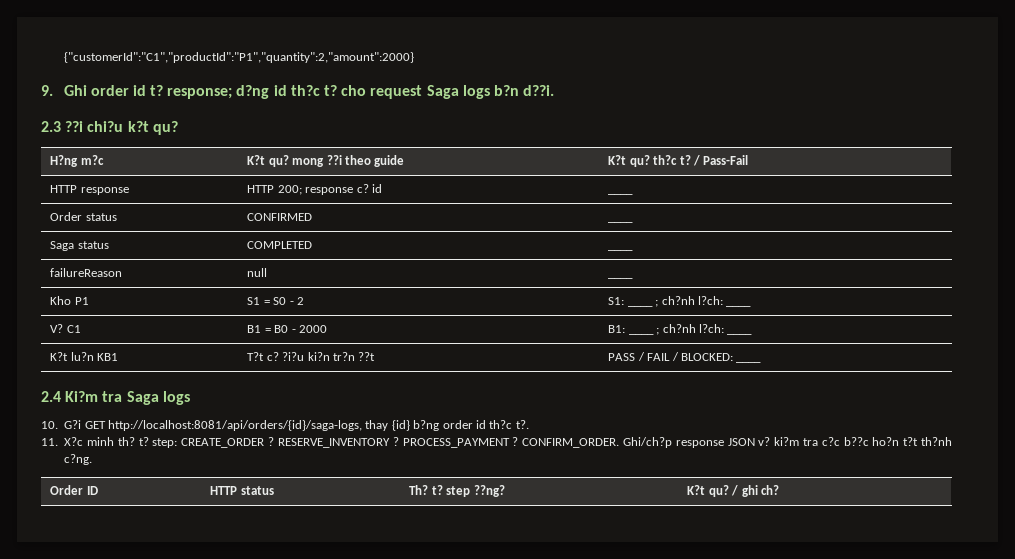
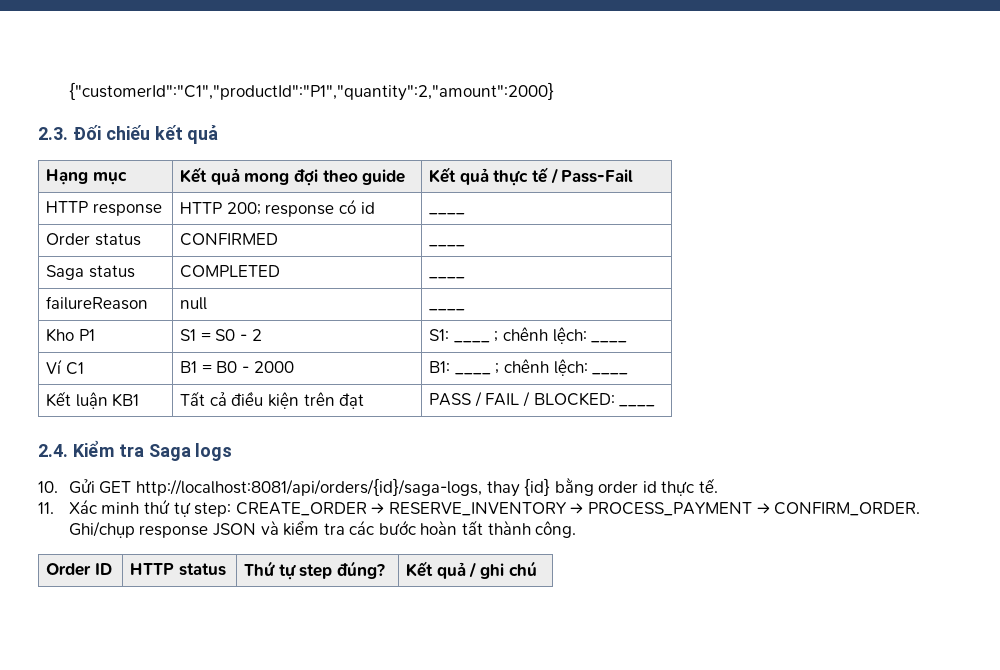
- 9. Ghi order id t? response; d?ng id th?c t? cho request Saga logs b?n d??i.
- 2.3 ??i chi?u k?t qu?
- H?ng m?c | K?t qu? mong ??i theo guide | K?t qu? th?c t? / Pass-Fail
+ 2.3. Đối chiếu kết quả
+ Hạng mục | Kết quả mong đợi theo guide | Kết quả thực tế / Pass-Fail
- HTTP response | HTTP 200; response c? id | ____
+ HTTP response | HTTP 200; response có id | ____
- Kho P1 | S1 = S0 - 2 | S1: ____ ; ch?nh l?ch: ____
- V? C1 | B1 = B0 - 2000 | B1: ____ ; ch?nh l?ch: ____
- K?t lu?n KB1 | T?t c? ?i?u ki?n tr?n ??t | PASS / FAIL / BLOCKED: ____
+ Kho P1 | S1 = S0 - 2 | S1: ____ ; chênh lệch: ____
+ Ví C1 | B1 = B0 - 2000 | B1: ____ ; chênh lệch: ____
+ Kết luận KB1 | Tất cả điều kiện trên đạt | PASS / FAIL / BLOCKED: ____
- 2.4 Ki?m tra Saga logs
+ 2.4. Kiểm tra Saga logs
- 10. G?i GET http://localhost:8081/api/orders/{id}/saga-logs, thay {id} b?ng order id th?c t?.
+ 10. Gửi GET http://localhost:8081/api/orders/{id}/saga-logs, thay {id} bằng order id thực tế.
- 11. X?c minh th? t? step: CREATE_ORDER ? RESERVE_INVENTORY ? PROCESS_PAYMENT ? CONFIRM_ORDER. Ghi/ch?p response JSON v? ki?m tra c?c b??c ho?n t?t th?nh c?ng.
- Order ID | HTTP status | Th? t? step ??ng? | K?t qu? / ghi ch?
+ 11. Xác minh thứ tự step: CREATE_ORDER → RESERVE_INVENTORY → PROCESS_PAYMENT → CONFIRM_ORDER. Ghi/chụp response JSON và kiểm tra các bước hoàn tất thành công.
+ Order ID | HTTP status | Thứ tự step đúng? | Kết quả / ghi chú

